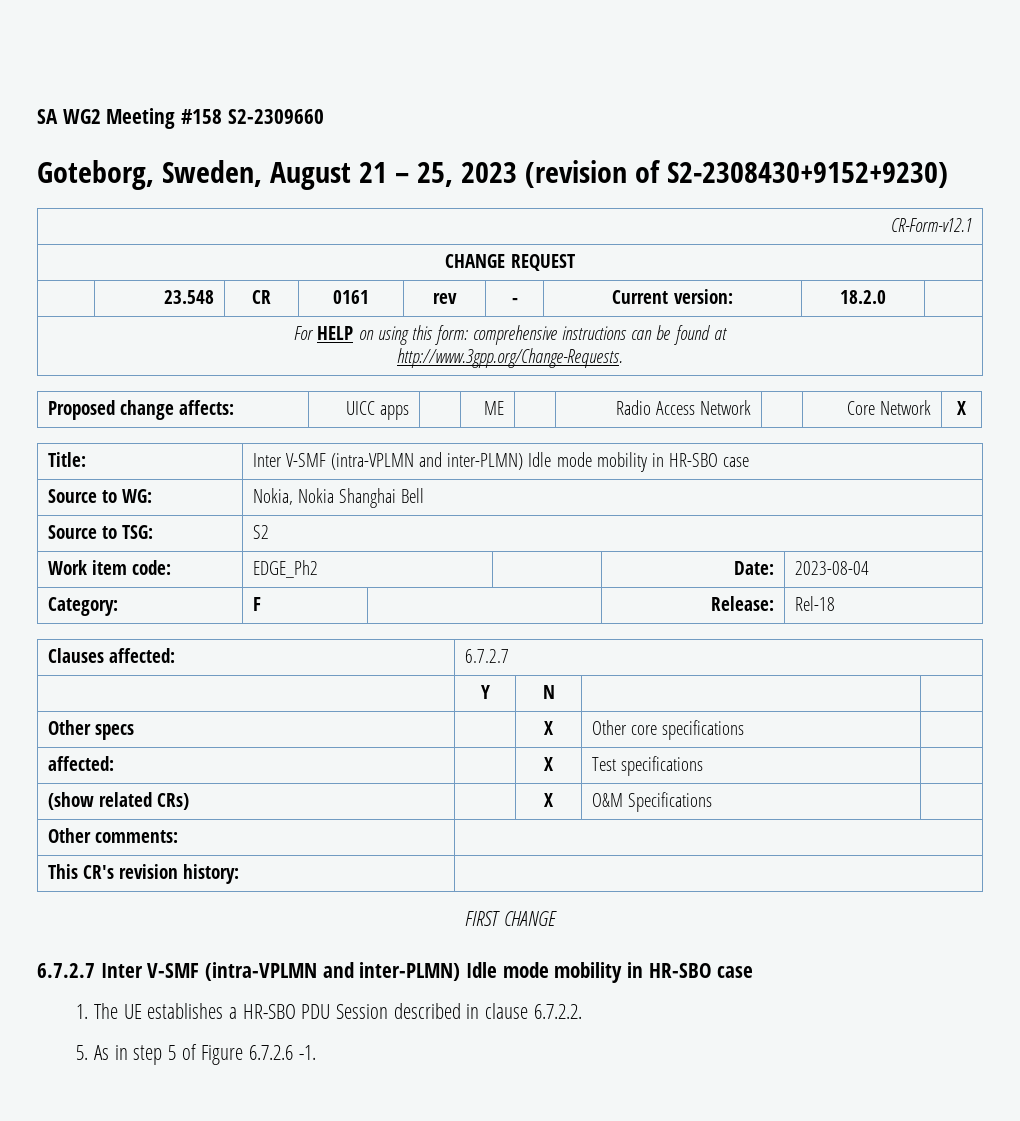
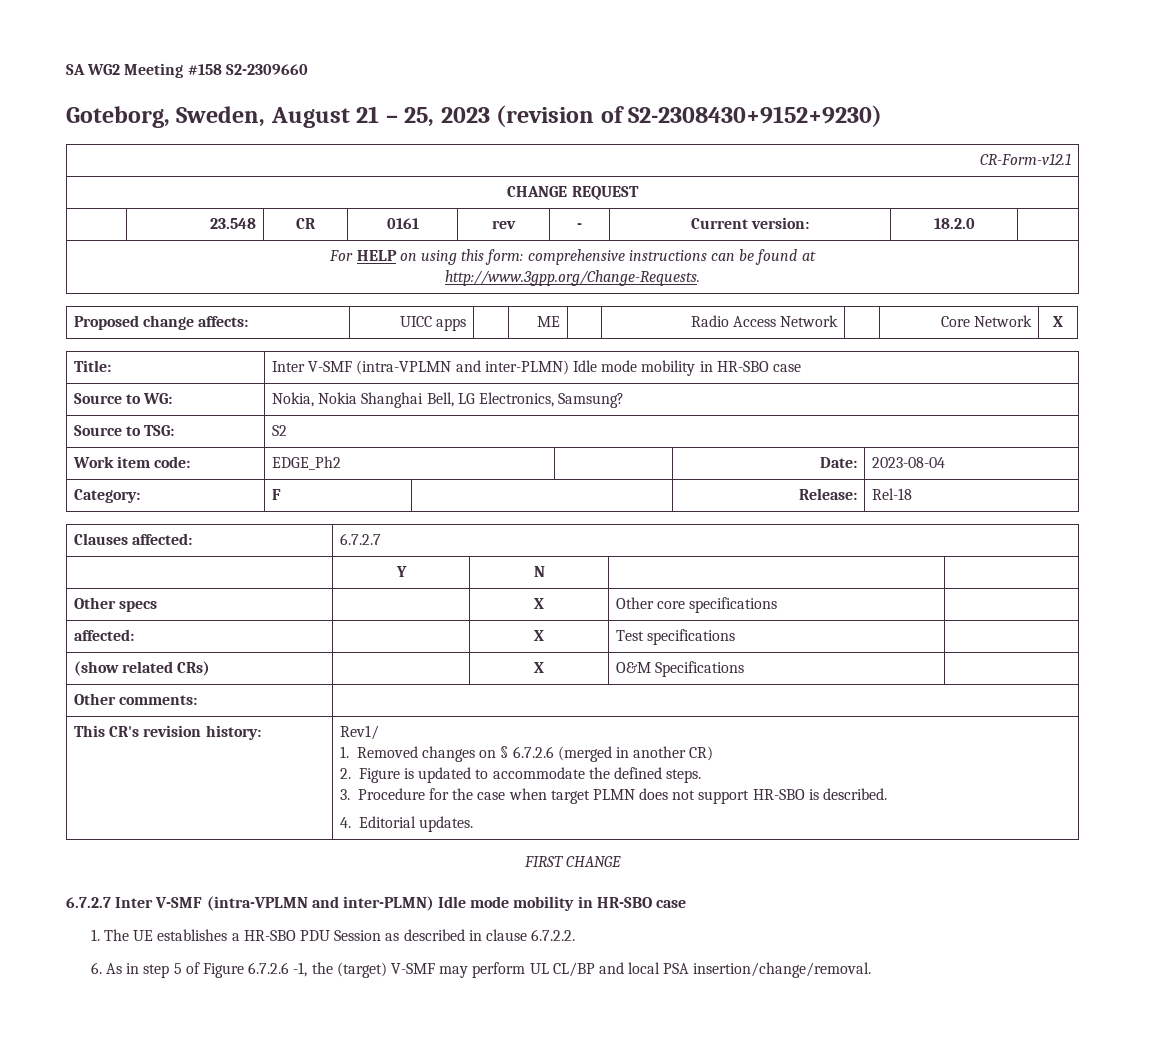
- Source to WG: | Nokia, Nokia Shanghai Bell
+ Source to WG: | Nokia, Nokia Shanghai Bell, LG Electronics, Samsung?
+ Rev1/
+ 1. Removed changes on § 6.7.2.6 (merged in another CR)
+ 2. Figure is updated to accommodate the defined steps.
+ 3. Procedure for the case when target PLMN does not support HR-SBO is described.
+ 4. Editorial updates.
- 1. The UE establishes a HR-SBO PDU Session described in clause 6.7.2.2.
+ 1. The UE establishes a HR-SBO PDU Session as described in clause 6.7.2.2.
- 5. As in step 5 of Figure 6.7.2.6 -1.
+ 6. As in step 5 of Figure 6.7.2.6 -1, the (target) V-SMF may perform UL CL/BP and local PSA insertion/change/removal.

